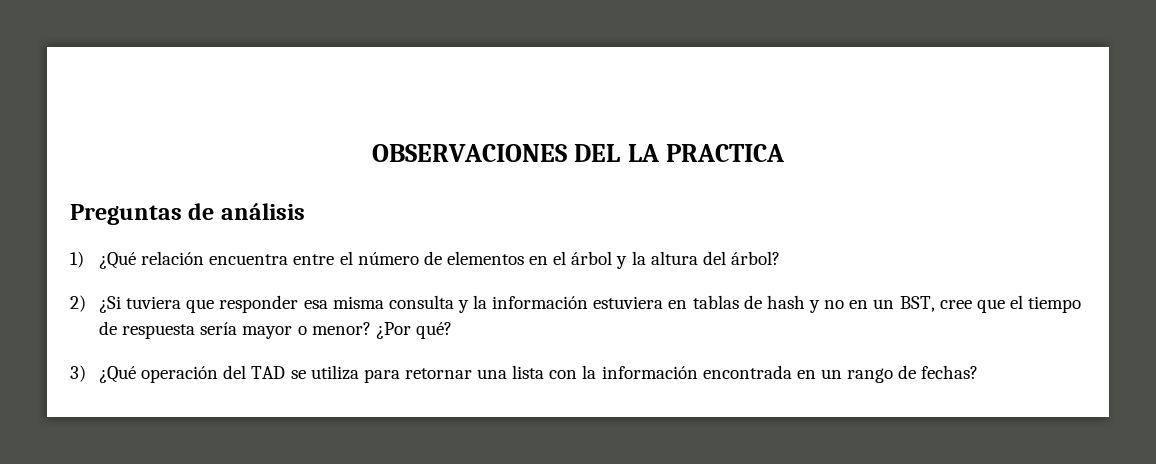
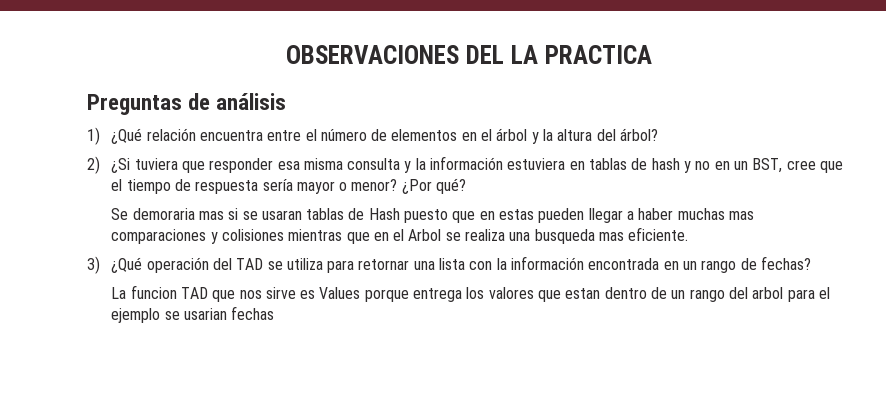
+ Se demoraria mas si se usaran tablas de Hash puesto que en estas pueden llegar a haber muchas mas comparaciones y colisiones mientras que en el Arbol se realiza una busqueda mas eficiente.
+ La funcion TAD que nos sirve es Values porque entrega los valores que estan dentro de un rango del arbol para el ejemplo se usarian fechas

